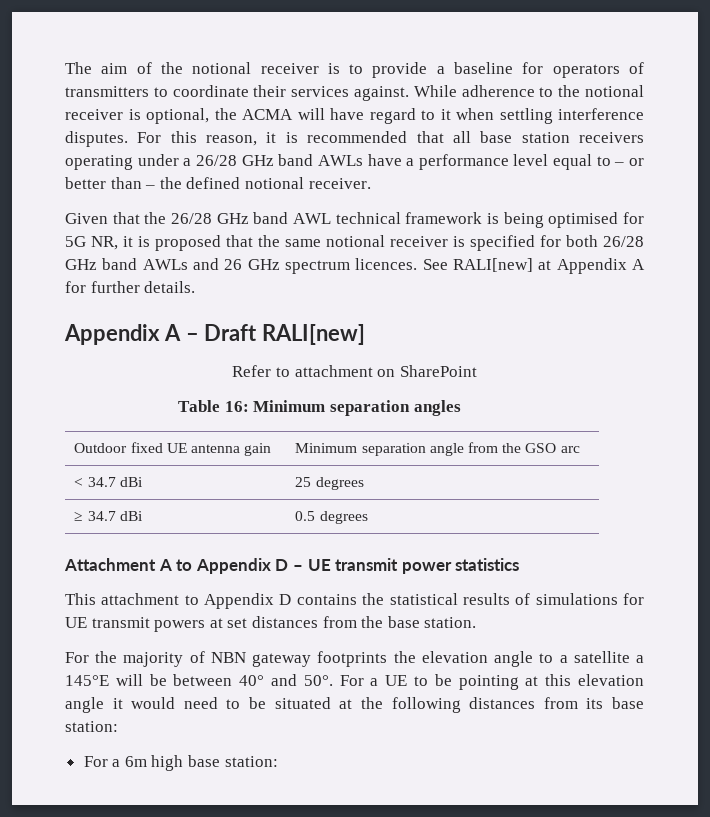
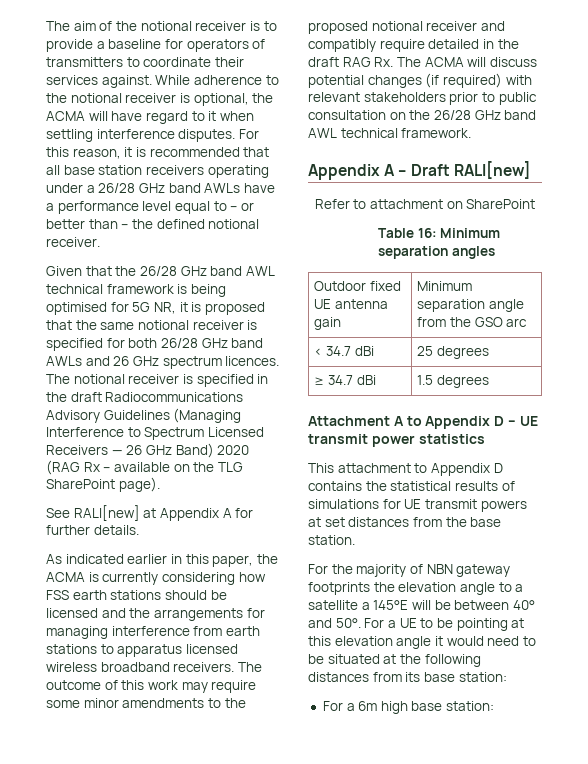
- Given that the 26/28 GHz band AWL technical framework is being optimised for 5G NR, it is proposed that the same notional receiver is specified for both 26/28 GHz band AWLs and 26 GHz spectrum licences. See RALI[new] at Appendix A for further details.
+ Given that the 26/28 GHz band AWL technical framework is being optimised for 5G NR, it is proposed that the same notional receiver is specified for both 26/28 GHz band AWLs and 26 GHz spectrum licences. The notional receiver is specified in the draft Radiocommunications Advisory Guidelines (Managing Interference to Spectrum Licensed Receivers — 26 GHz Band) 2020 (RAG Rx – available on the TLG SharePoint page).
+ See RALI[new] at Appendix A for further details.
+ As indicated earlier in this paper, the ACMA is currently considering how FSS earth stations should be licensed and the arrangements for managing interference from earth stations to apparatus licensed wireless broadband receivers. The outcome of this work may require some minor amendments to the proposed notional receiver and compatibly require detailed in the draft RAG Rx. The ACMA will discuss potential changes (if required) with relevant stakeholders prior to public consultation on the 26/28 GHz band AWL technical framework.
- ≥ 34.7 dBi | 0.5 degrees
+ ≥ 34.7 dBi | 1.5 degrees

